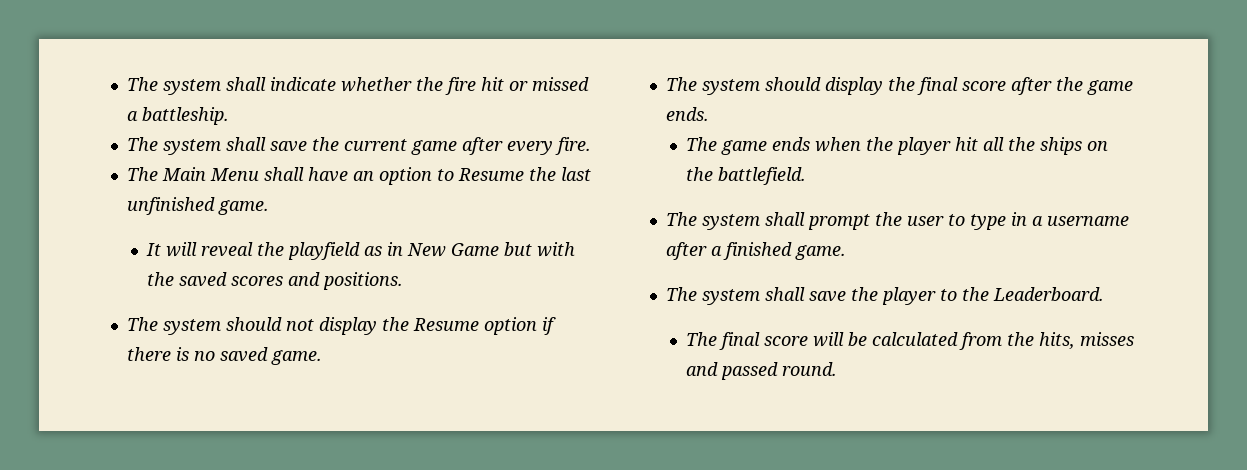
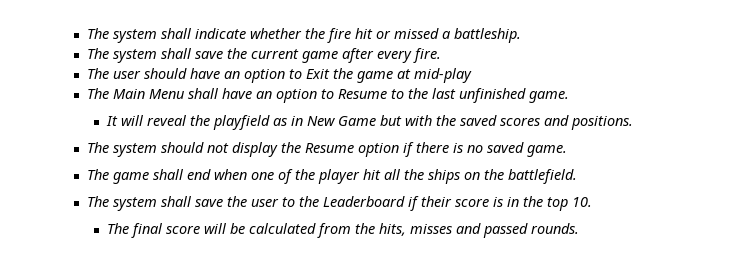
+ The user should have an option to Exit the game at mid-play
- The Main Menu shall have an option to Resume the last unfinished game.
+ The Main Menu shall have an option to Resume to the last unfinished game.
- The system should display the final score after the game ends.
- The game ends when the player hit all the ships on the battlefield.
+ The game shall end when one of the player hit all the ships on the battlefield.
- The system shall prompt the user to type in a username after a finished game.
- The system shall save the player to the Leaderboard.
+ The system shall save the user to the Leaderboard if their score is in the top 10.
- The final score will be calculated from the hits, misses and passed round.
+ The final score will be calculated from the hits, misses and passed rounds.

